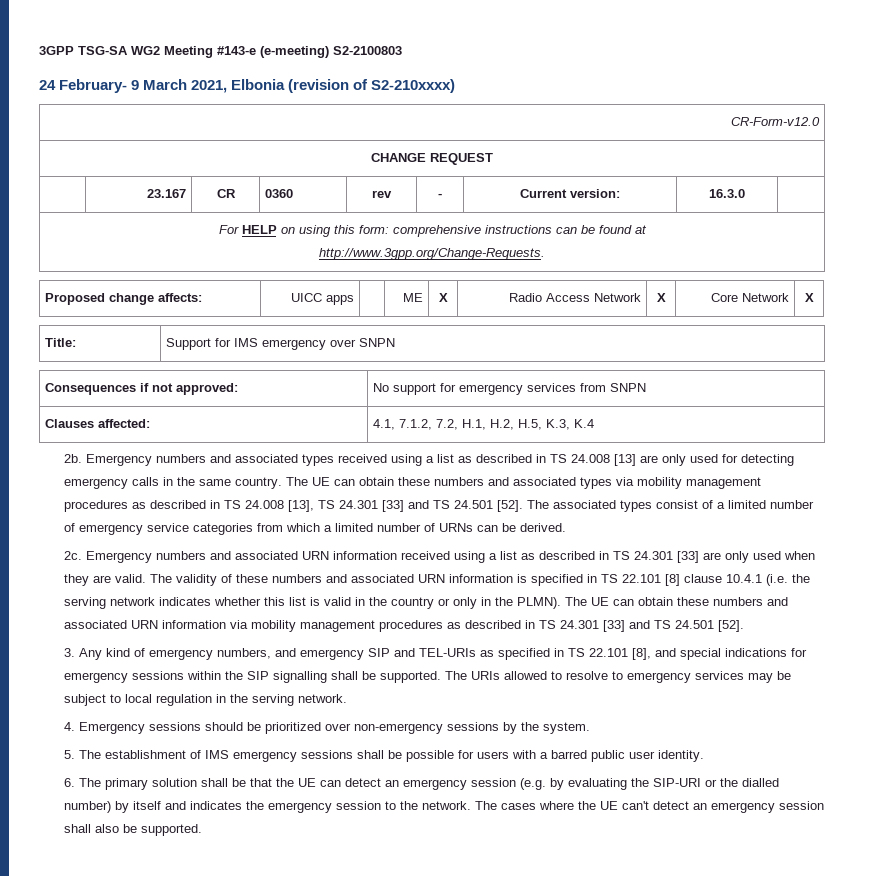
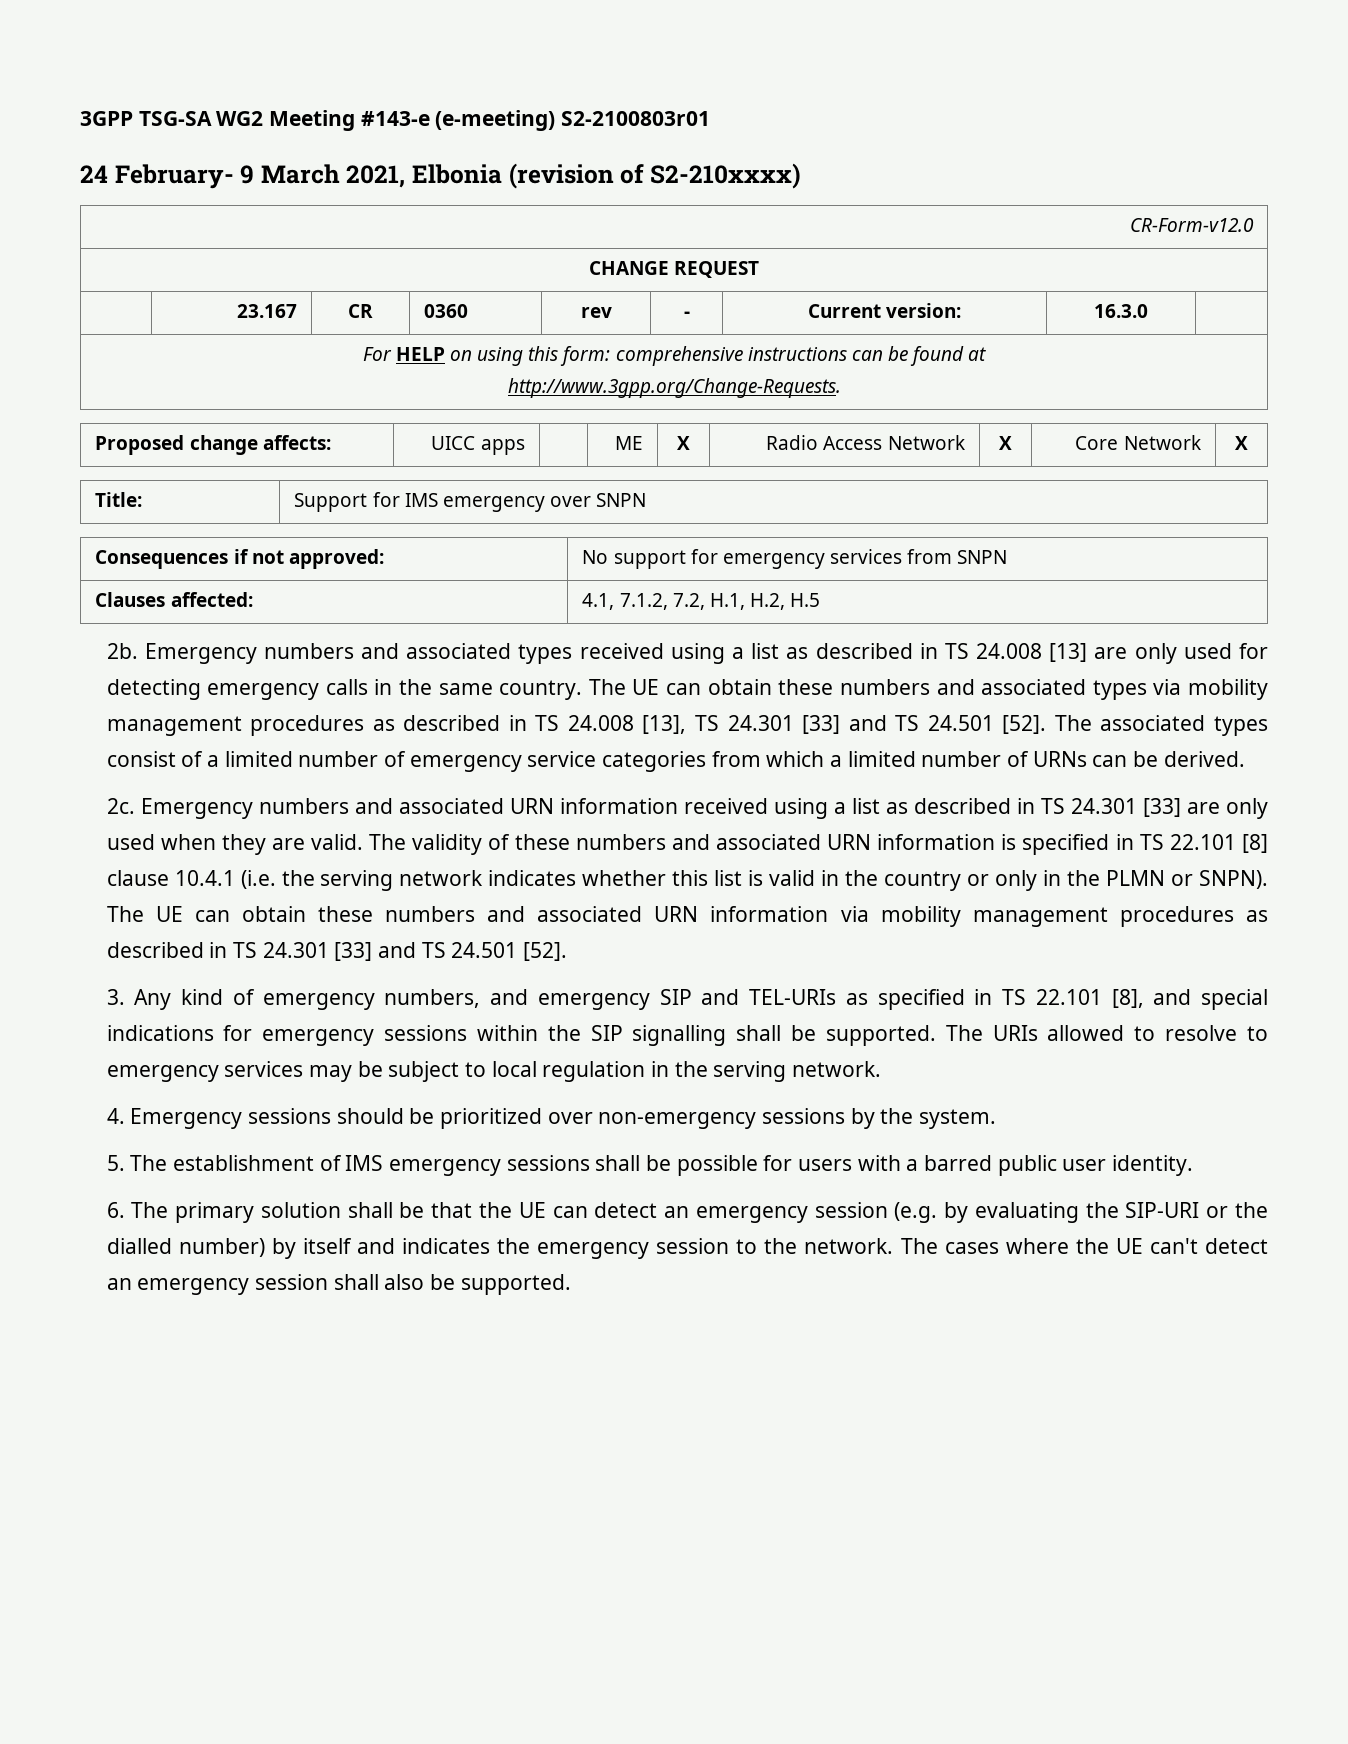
- 3GPP TSG-SA WG2 Meeting #143-e (e-meeting) S2-2100803
+ 3GPP TSG-SA WG2 Meeting #143-e (e-meeting) S2-2100803r01
- Clauses affected: | 4.1, 7.1.2, 7.2, H.1, H.2, H.5, K.3, K.4
+ Clauses affected: | 4.1, 7.1.2, 7.2, H.1, H.2, H.5
- The validity of these numbers and associated URN information is specified in TS 22.101 [8] clause 10.4.1 (i.e. the serving network indicates whether this list is valid in the country or only in the PLMN).
+ The validity of these numbers and associated URN information is specified in TS 22.101 [8] clause 10.4.1 (i.e. the serving network indicates whether this list is valid in the country or only in the PLMN or SNPN).

